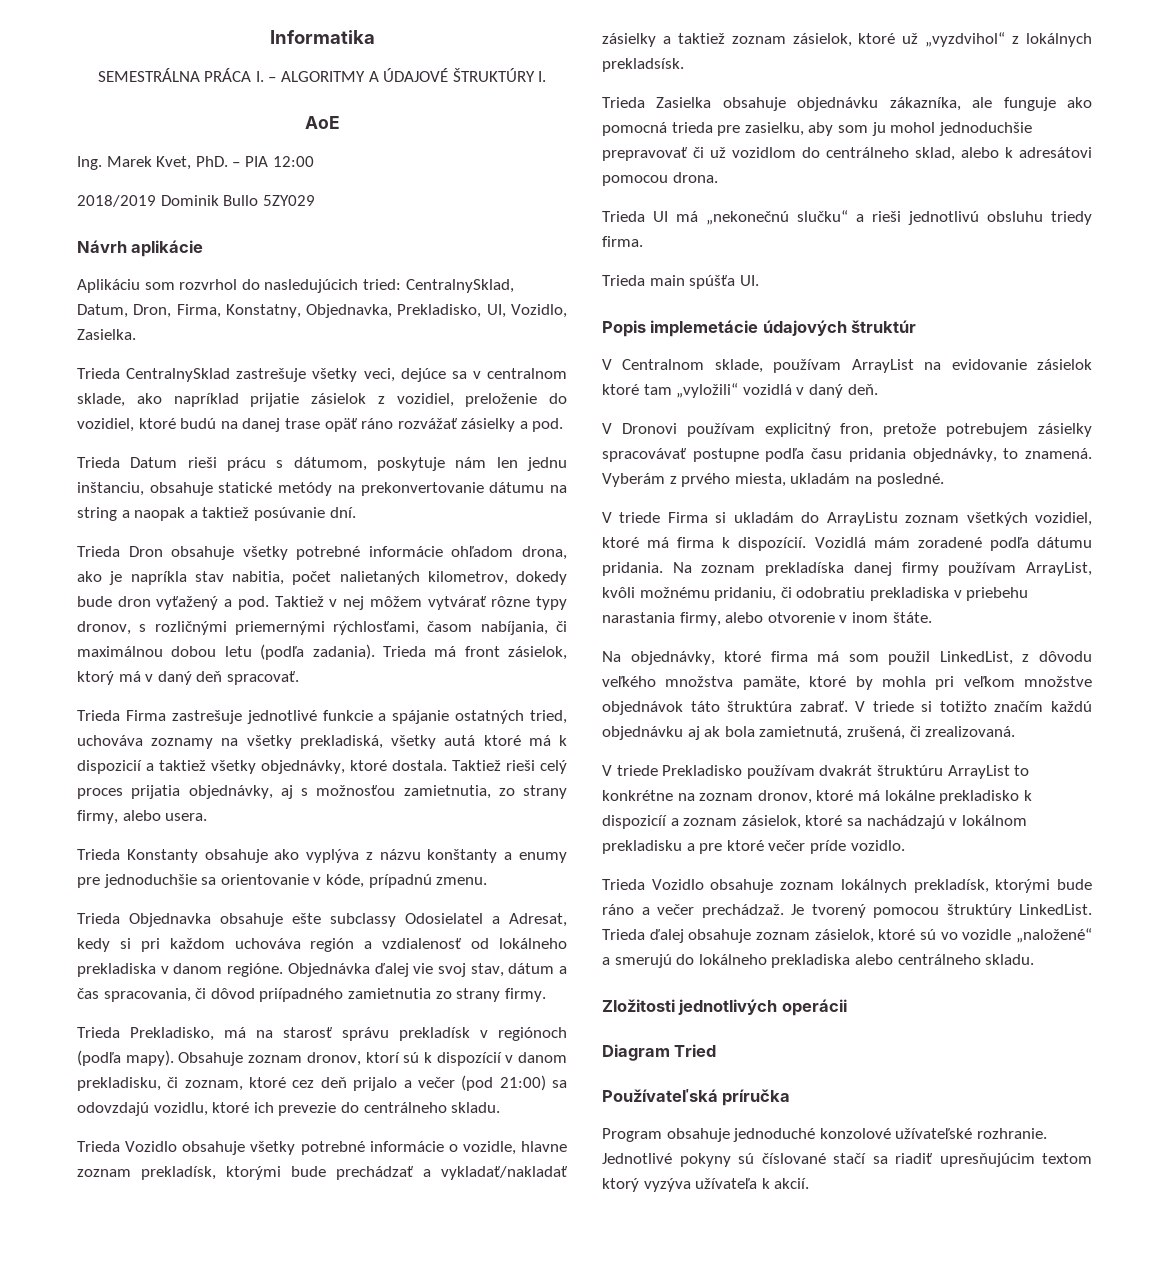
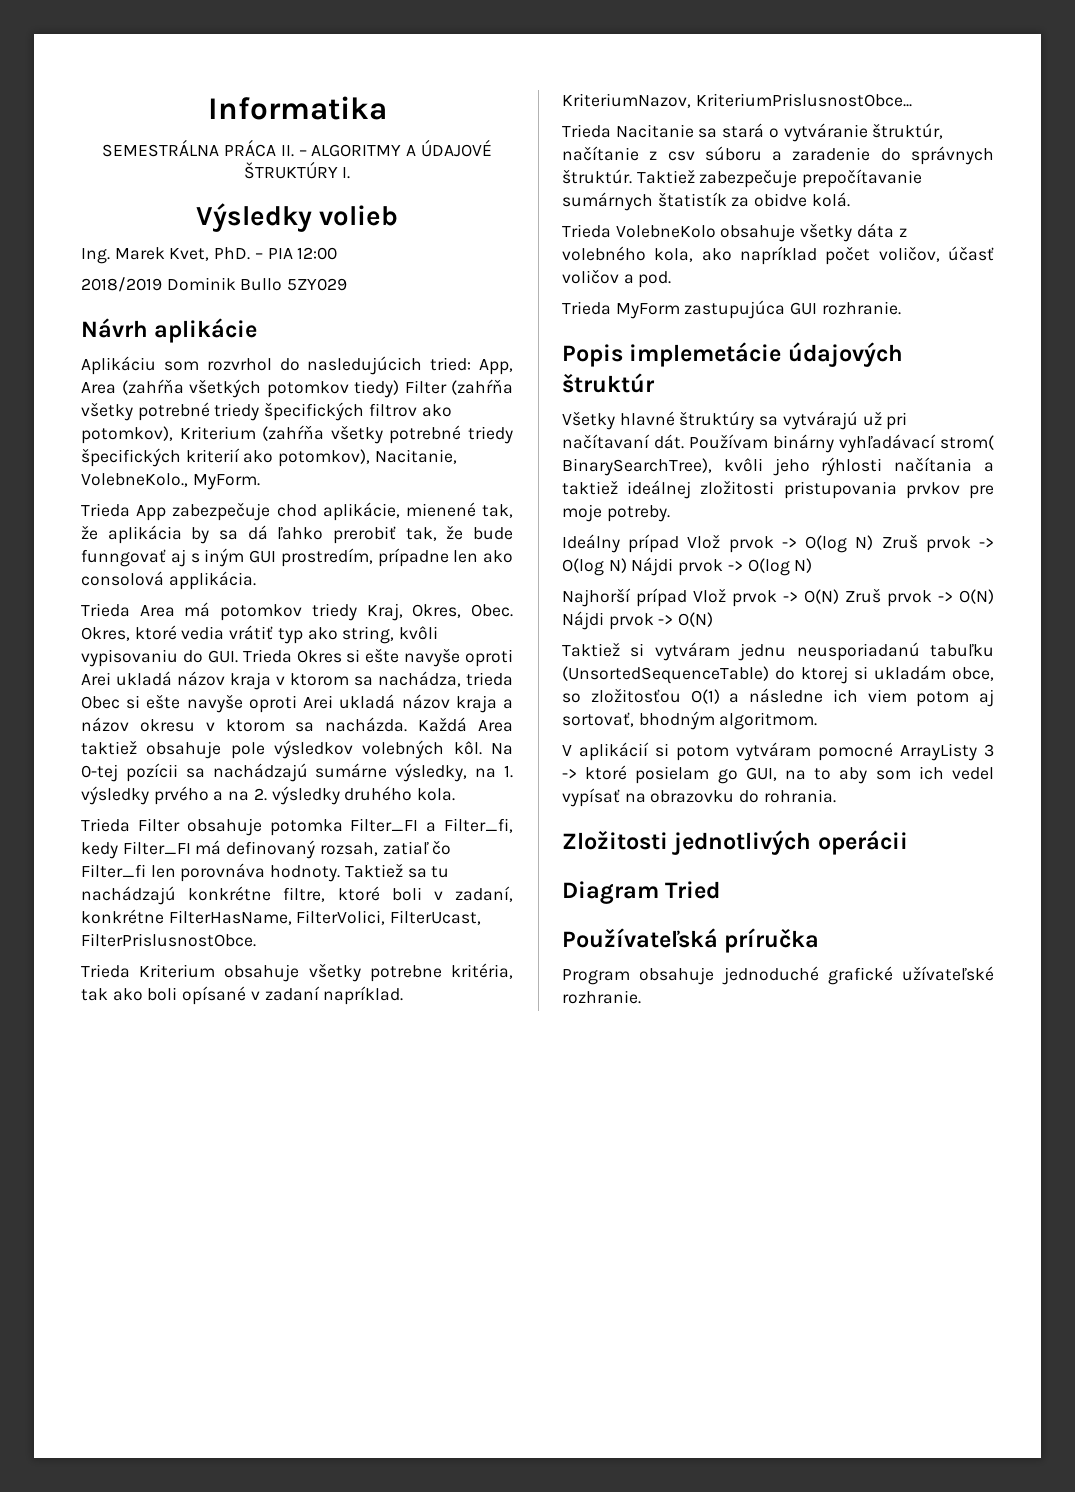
- SEMESTRÁLNA PRÁCA I. – ALGORITMY A ÚDAJOVÉ ŠTRUKTÚRY I.
+ SEMESTRÁLNA PRÁCA II. – ALGORITMY A ÚDAJOVÉ ŠTRUKTÚRY I.
- AoE
+ Výsledky volieb
- Aplikáciu som rozvrhol do nasledujúcich tried: CentralnySklad, Datum, Dron, Firma, Konstatny, Objednavka, Prekladisko, UI, Vozidlo, Zasielka.
- Trieda CentralnySklad zastrešuje všetky veci, dejúce sa v centralnom sklade, ako napríklad prijatie zásielok z vozidiel, preloženie do vozidiel, ktoré budú na danej trase opäť ráno rozvážať zásielky a pod.
- Trieda Datum rieši prácu s dátumom, poskytuje nám len jednu inštanciu, obsahuje statické metódy na prekonvertovanie dátumu na string a naopak a taktiež posúvanie dní.
- Trieda Dron obsahuje všetky potrebné informácie ohľadom drona, ako je napríkla stav nabitia, počet nalietaných kilometrov, dokedy bude dron vyťažený a pod. Taktiež v nej môžem vytvárať rôzne typy dronov, s rozličnými priemernými rýchlosťami, časom nabíjania, či maximálnou dobou letu (podľa zadania). Trieda má front zásielok, ktorý má v daný deň spracovať.
- Trieda Firma zastrešuje jednotlivé funkcie a spájanie ostatných tried, uchováva zoznamy na všetky prekladiská, všetky autá ktoré má k dispozicií a taktiež všetky objednávky, ktoré dostala. Taktiež rieši celý proces prijatia objednávky, aj s možnosťou zamietnutia, zo strany firmy, alebo usera.
- Trieda Konstanty obsahuje ako vyplýva z názvu konštanty a enumy pre jednoduchšie sa orientovanie v kóde, prípadnú zmenu.
- Trieda Objednavka obsahuje ešte subclassy Odosielatel a Adresat, kedy si pri každom uchováva región a vzdialenosť od lokálneho prekladiska v danom regióne. Objednávka ďalej vie svoj stav, dátum a čas spracovania, či dôvod priípadného zamietnutia zo strany firmy.
- Trieda Prekladisko, má na starosť správu prekladísk v regiónoch (podľa mapy). Obsahuje zoznam dronov, ktorí sú k dispozícií v danom prekladisku, či zoznam, ktoré cez deň prijalo a večer (pod 21:00) sa odovzdajú vozidlu, ktoré ich prevezie do centrálneho skladu.
- Trieda Vozidlo obsahuje všetky potrebné informácie o vozidle, hlavne zoznam prekladísk, ktorými bude prechádzať a vykladať/nakladať zásielky a taktiež zoznam zásielok, ktoré už „vyzdvihol“ z lokálnych prekladsísk.
- Trieda Zasielka obsahuje objednávku zákazníka, ale funguje ako pomocná trieda pre zasielku, aby som ju mohol jednoduchšie prepravovať či už vozidlom do centrálneho sklad, alebo k adresátovi pomocou drona.
- Trieda UI má „nekonečnú slučku“ a rieši jednotlivú obsluhu triedy firma.
- Trieda main spúšťa UI.
+ Aplikáciu som rozvrhol do nasledujúcich tried: App, Area (zahŕňa všetkých potomkov tiedy) Filter (zahŕňa všetky potrebné triedy špecifických filtrov ako potomkov), Kriterium (zahŕňa všetky potrebné triedy špecifických kriterií ako potomkov), Nacitanie, VolebneKolo., MyForm.
+ Trieda App zabezpečuje chod aplikácie, mienené tak, že aplikácia by sa dá ľahko prerobiť tak, že bude funngovať aj s iným GUI prostredím, prípadne len ako consolová applikácia.
+ Trieda Area má potomkov triedy Kraj, Okres, Obec. Okres, ktoré vedia vrátiť typ ako string, kvôli vypisovaniu do GUI. Trieda Okres si ešte navyše oproti Arei ukladá názov kraja v ktorom sa nachádza, trieda Obec si ešte navyše oproti Arei ukladá názov kraja a názov okresu v ktorom sa nacházda. Každá Area taktiež obsahuje pole výsledkov volebných kôl. Na 0-tej pozícii sa nachádzajú sumárne výsledky, na 1. výsledky prvého a na 2. výsledky druhého kola.
+ Trieda Filter obsahuje potomka Filter_FI a Filter_fi, kedy Filter_FI má definovaný rozsah, zatiaľ čo Filter_fi len porovnáva hodnoty. Taktiež sa tu nachádzajú konkrétne filtre, ktoré boli v zadaní, konkrétne FilterHasName, FilterVolici, FilterUcast, FilterPrislusnostObce.
+ Trieda Kriterium obsahuje všetky potrebne kritéria, tak ako boli opísané v zadaní napríklad. KriteriumNazov, KriteriumPrislusnostObce...
+ Trieda Nacitanie sa stará o vytváranie štruktúr, načítanie z csv súboru a zaradenie do správnych štruktúr. Taktiež zabezpečuje prepočítavanie sumárnych štatistík za obidve kolá.
+ Trieda VolebneKolo obsahuje všetky dáta z volebného kola, ako napríklad počet voličov, účasť voličov a pod.
+ Trieda MyForm zastupujúca GUI rozhranie.
  Popis implemetácie údajových štruktúr
- V Centralnom sklade, používam ArrayList na evidovanie zásielok ktoré tam „vyložili“ vozidlá v daný deň.
- V Dronovi používam explicitný fron, pretože potrebujem zásielky spracovávať postupne podľa času pridania objednávky, to znamená. Vyberám z prvého miesta, ukladám na posledné.
- V triede Firma si ukladám do ArrayListu zoznam všetkých vozidiel, ktoré má firma k dispozícií. Vozidlá mám zoradené podľa dátumu pridania. Na zoznam prekladíska danej firmy používam ArrayList, kvôli možnému pridaniu, či odobratiu prekladiska v priebehu narastania firmy, alebo otvorenie v inom štáte.
- Na objednávky, ktoré firma má som použil LinkedList, z dôvodu veľkého množstva pamäte, ktoré by mohla pri veľkom množstve objednávok táto štruktúra zabrať. V triede si totižto značím každú objednávku aj ak bola zamietnutá, zrušená, či zrealizovaná.
- V triede Prekladisko používam dvakrát štruktúru ArrayList to konkrétne na zoznam dronov, ktoré má lokálne prekladisko k dispozicíí a zoznam zásielok, ktoré sa nachádzajú v lokálnom prekladisku a pre ktoré večer príde vozidlo.
- Trieda Vozidlo obsahuje zoznam lokálnych prekladísk, ktorými bude ráno a večer prechádzaž. Je tvorený pomocou štruktúry LinkedList. Trieda ďalej obsahuje zoznam zásielok, ktoré sú vo vozidle „naložené“ a smerujú do lokálneho prekladiska alebo centrálneho skladu.
+ Všetky hlavné štruktúry sa vytvárajú už pri načítavaní dát. Používam binárny vyhľadávací strom( BinarySearchTree), kvôli jeho rýhlosti načítania a taktiež ideálnej zložitosti pristupovania prvkov pre moje potreby.
+ Ideálny prípad Vlož prvok -> O(log N) Zruš prvok -> O(log N) Nájdi prvok -> O(log N)
+ Najhorší prípad Vlož prvok -> O(N) Zruš prvok -> O(N) Nájdi prvok -> O(N)
+ Taktiež si vytváram jednu neusporiadanú tabuľku (UnsortedSequenceTable) do ktorej si ukladám obce, so zložitosťou O(1) a následne ich viem potom aj sortovať, bhodným algoritmom.
+ V aplikácií si potom vytváram pomocné ArrayListy 3 -> ktoré posielam go GUI, na to aby som ich vedel vypísať na obrazovku do rohrania.
- Program obsahuje jednoduché konzolové užívateľské rozhranie. Jednotlivé pokyny sú číslované stačí sa riadiť upresňujúcim textom ktorý vyzýva užívateľa k akcií.
+ Program obsahuje jednoduché grafické užívateľské rozhranie.

